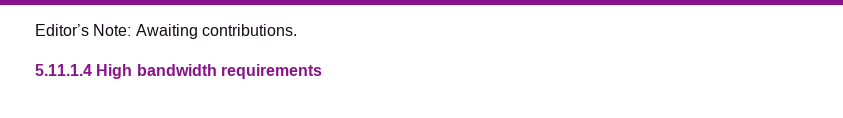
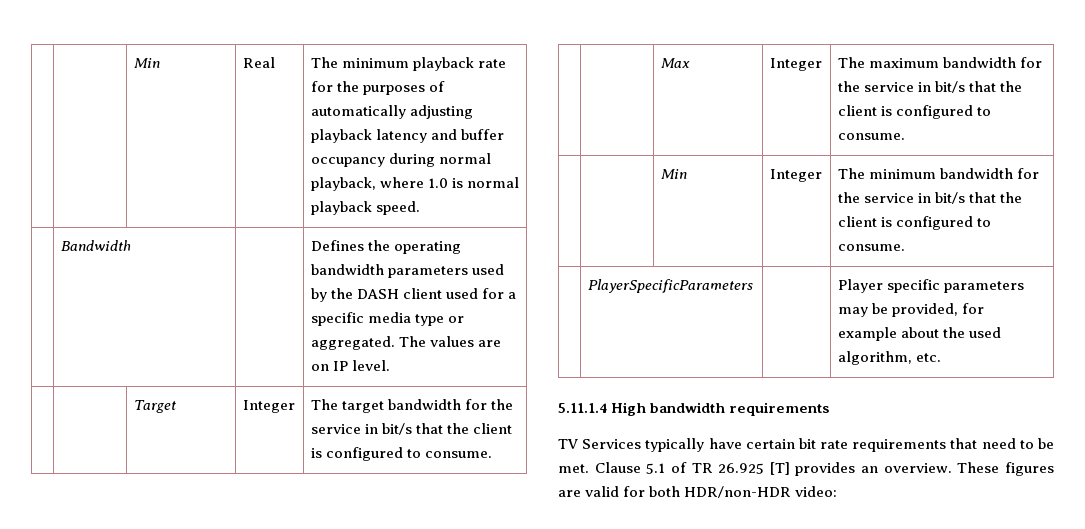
- Editor’s Note: Awaiting contributions.
+ | | Min | Real | The minimum playback rate for the purposes of automatically adjusting playback latency and buffer occupancy during normal playback, where 1.0 is normal playback speed.
+ | Bandwidth | | Defines the operating bandwidth parameters used by the DASH client used for a specific media type or aggregated. The values are on IP level.
+ | | Target | Integer | The target bandwidth for the service in bit/s that the client is configured to consume.
+ | | Max | Integer | The maximum bandwidth for the service in bit/s that the client is configured to consume.
+ | | Min | Integer | The minimum bandwidth for the service in bit/s that the client is configured to consume.
+ | PlayerSpecificParameters | | Player specific parameters may be provided, for example about the used algorithm, etc.
  5.11.1.4 High bandwidth requirements
+ TV Services typically have certain bit rate requirements that need to be met. Clause 5.1 of TR 26.925 [T] provides an overview. These figures are valid for both HDR/non-HDR video:

